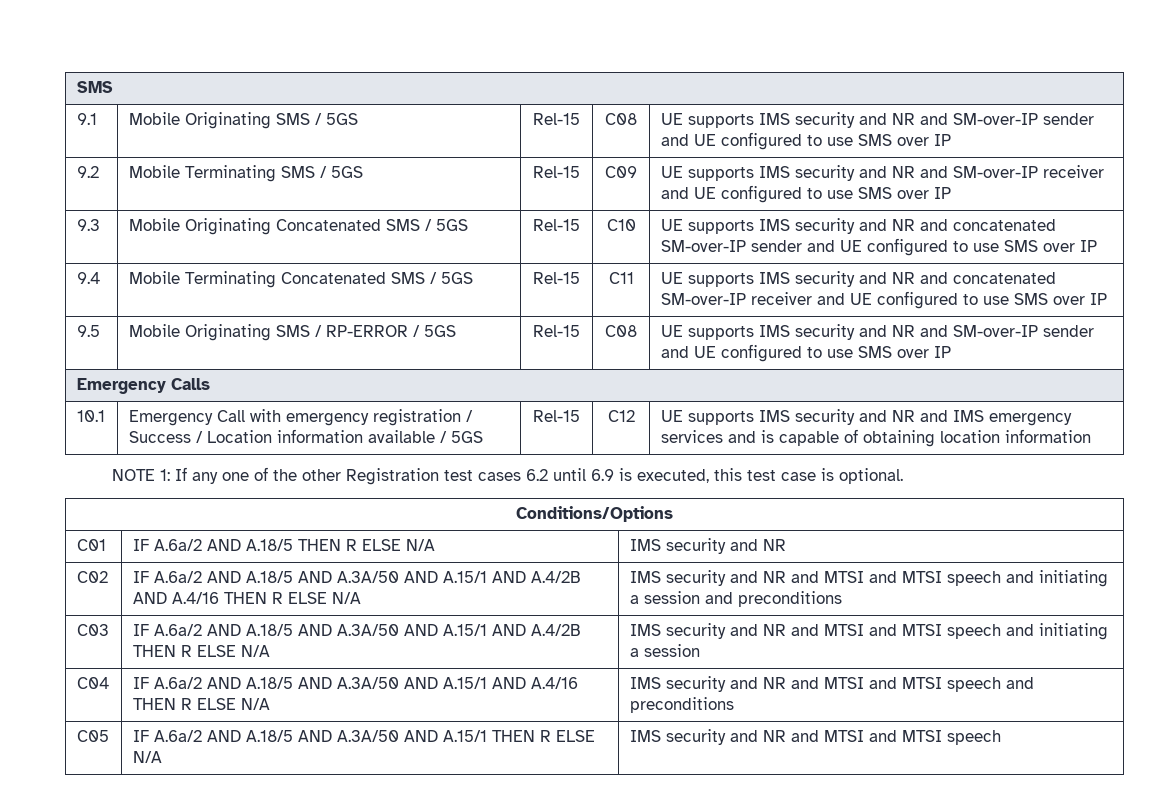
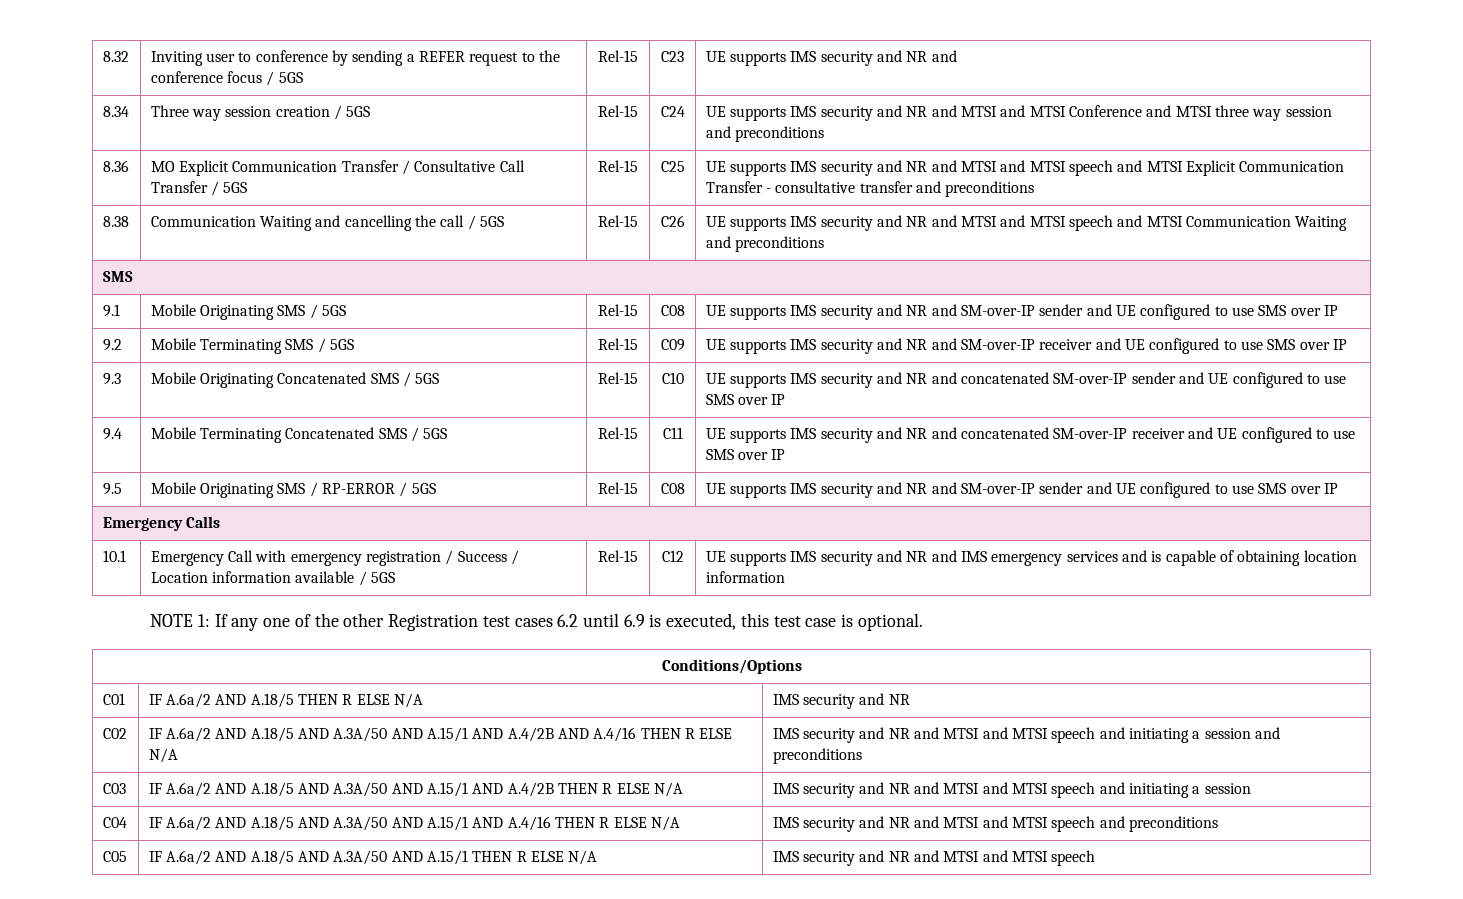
+ 8.32 | Inviting user to conference by sending a REFER request to the conference focus / 5GS | Rel-15 | C23 | UE supports IMS security and NR and
+ 8.34 | Three way session creation / 5GS | Rel-15 | C24 | UE supports IMS security and NR and MTSI and MTSI Conference and MTSI three way session and preconditions
+ 8.36 | MO Explicit Communication Transfer / Consultative Call Transfer / 5GS | Rel-15 | C25 | UE supports IMS security and NR and MTSI and MTSI speech and MTSI Explicit Communication Transfer - consultative transfer and preconditions
+ 8.38 | Communication Waiting and cancelling the call / 5GS | Rel-15 | C26 | UE supports IMS security and NR and MTSI and MTSI speech and MTSI Communication Waiting and preconditions

